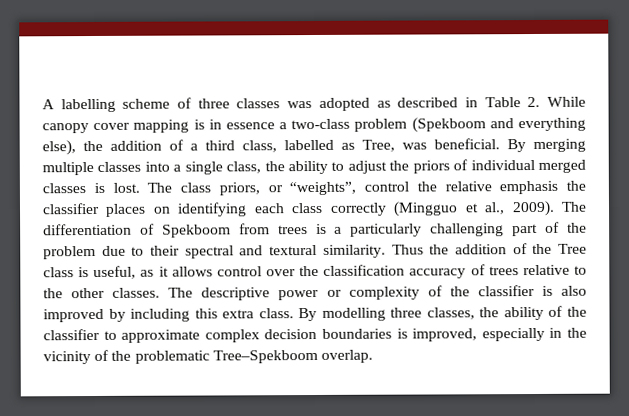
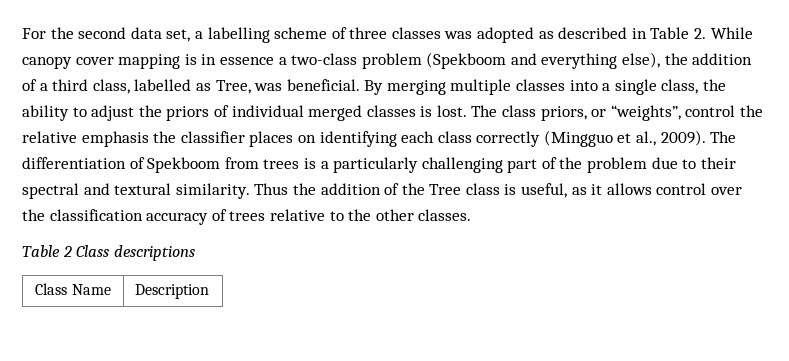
- A labelling scheme of three classes was adopted as described in Table 2. While canopy cover mapping is in essence a two-class problem (Spekboom and everything else), the addition of a third class, labelled as Tree, was beneficial.
+ For the second data set, a labelling scheme of three classes was adopted as described in Table 2. While canopy cover mapping is in essence a two-class problem (Spekboom and everything else), the addition of a third class, labelled as Tree, was beneficial.
- Thus the addition of the Tree class is useful, as it allows control over the classification accuracy of trees relative to the other classes. The descriptive power or complexity of the classifier is also improved by including this extra class. By modelling three classes, the ability of the classifier to approximate complex decision boundaries is improved, especially in the vicinity of the problematic Tree–Spekboom overlap.
+ Thus the addition of the Tree class is useful, as it allows control over the classification accuracy of trees relative to the other classes.
+ Table 2 Class descriptions
+ Class Name | Description

